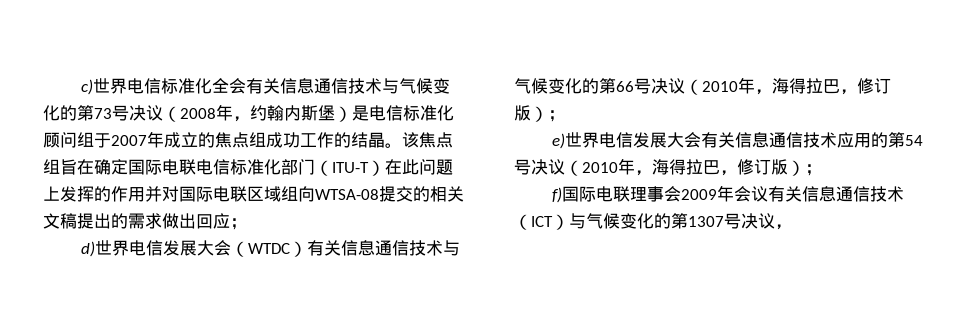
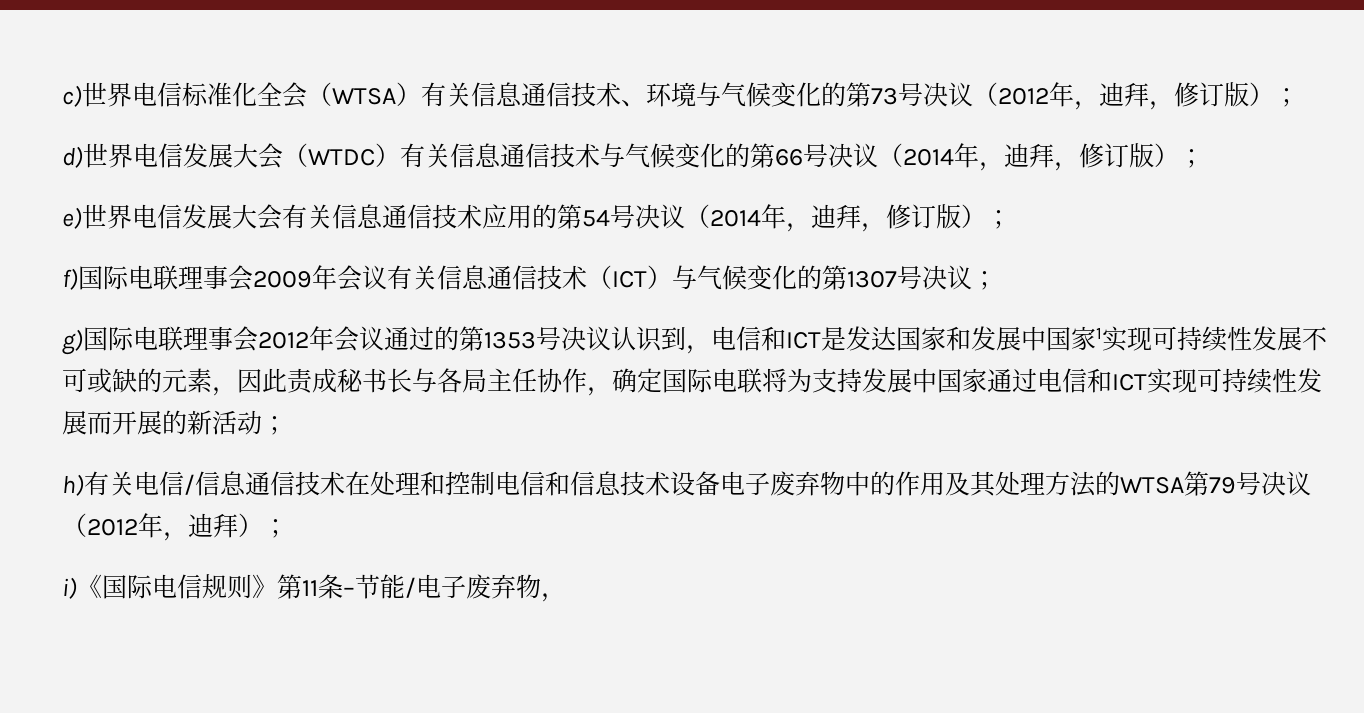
- c)世界电信标准化全会有关信息通信技术与气候变化的第73号决议（2008年，约翰内斯堡）是电信标准化顾问组于2007年成立的焦点组成功工作的结晶。该焦点组旨在确定国际电联电信标准化部门（ITU-T）在此问题上发挥的作用并对国际电联区域组向WTSA-08提交的相关文稿提出的需求做出回应；
+ c)世界电信标准化全会（WTSA）有关信息通信技术、环境与气候变化的第73号决议（2012年，迪拜，修订版）；
- d)世界电信发展大会（WTDC）有关信息通信技术与气候变化的第66号决议（2010年，海得拉巴，修订版）；
+ d)世界电信发展大会（WTDC）有关信息通信技术与气候变化的第66号决议（2014年，迪拜，修订版）；
- e)世界电信发展大会有关信息通信技术应用的第54号决议（2010年，海得拉巴，修订版）；
+ e)世界电信发展大会有关信息通信技术应用的第54号决议（2014年，迪拜，修订版）；
- f)国际电联理事会2009年会议有关信息通信技术（ICT）与气候变化的第1307号决议，
+ f)国际电联理事会2009年会议有关信息通信技术（ICT）与气候变化的第1307号决议；
+ g)国际电联理事会2012年会议通过的第1353号决议认识到，电信和ICT是发达国家和发展中国家1实现可持续性发展不可或缺的元素，因此责成秘书长与各局主任协作，确定国际电联将为支持发展中国家通过电信和ICT实现可持续性发展而开展的新活动；
+ h)有关电信/信息通信技术在处理和控制电信和信息技术设备电子废弃物中的作用及其处理方法的WTSA第79号决议（2012年，迪拜）；
+ i)《国际电信规则》第11条–节能/电子废弃物，

